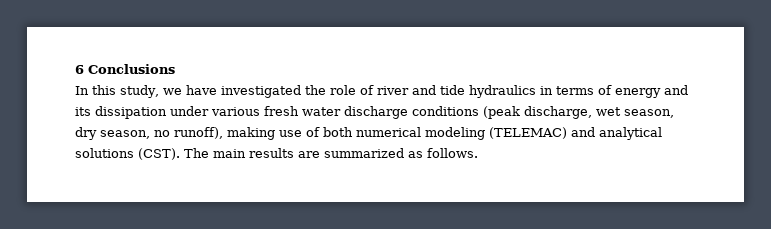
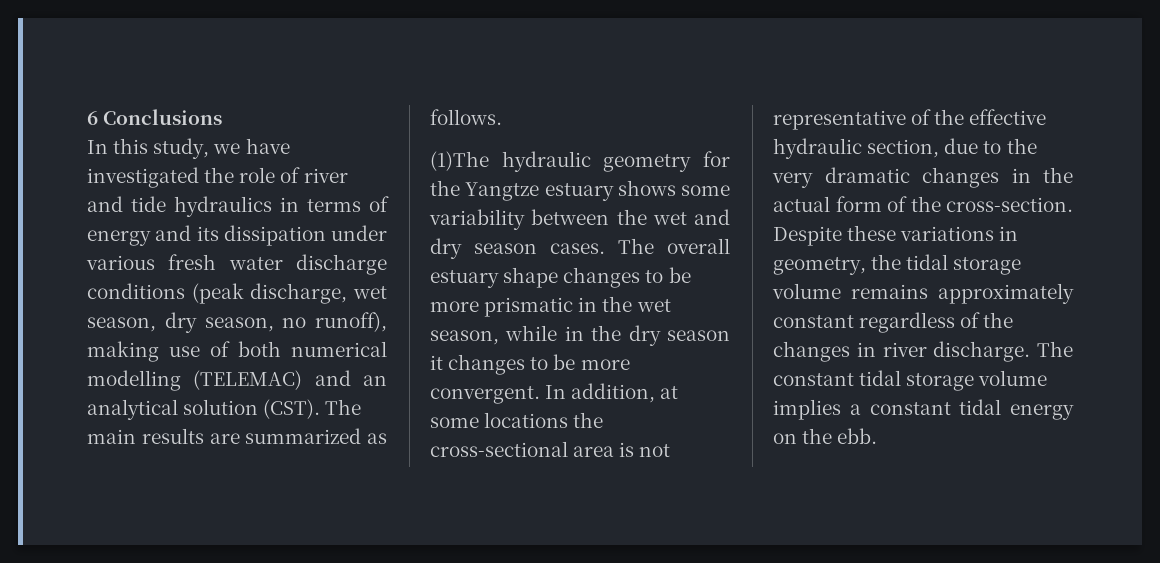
- In this study, we have investigated the role of river and tide hydraulics in terms of energy and its dissipation under various fresh water discharge conditions (peak discharge, wet season, dry season, no runoff), making use of both numerical modeling (TELEMAC) and analytical solutions (CST).
+ In this study, we have investigated the role of river and tide hydraulics in terms of energy and its dissipation under various fresh water discharge conditions (peak discharge, wet season, dry season, no runoff), making use of both numerical modelling (TELEMAC) and an analytical solution (CST).
+ (1)The hydraulic geometry for the Yangtze estuary shows some variability between the wet and dry season cases. The overall estuary shape changes to be more prismatic in the wet season, while in the dry season it changes to be more convergent. In addition, at some locations the cross-sectional area is not representative of the effective hydraulic section, due to the very dramatic changes in the actual form of the cross-section. Despite these variations in geometry, the tidal storage volume remains approximately constant regardless of the changes in river discharge. The constant tidal storage volume implies a constant tidal energy on the ebb.

